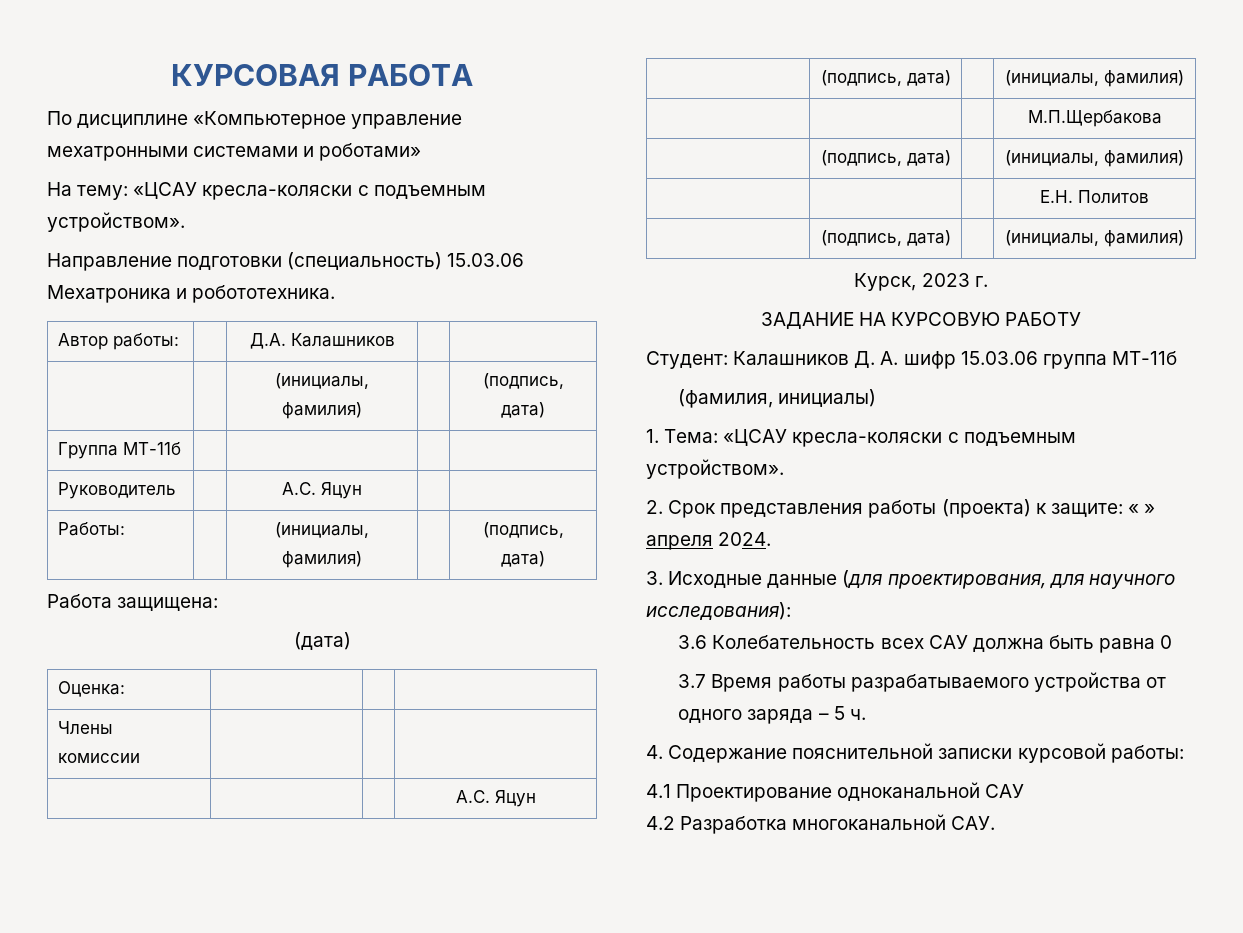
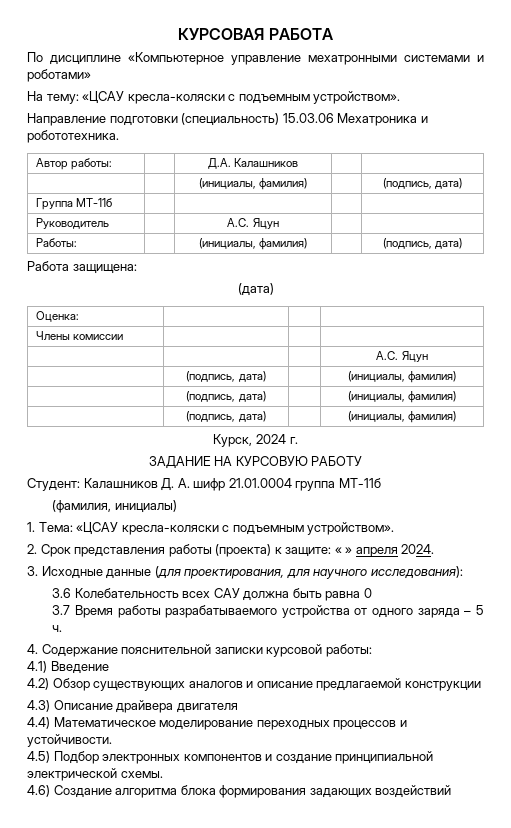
  | | | А.С. Яцун
  | (подпись, дата) | | (инициалы, фамилия)
- | | | М.П.Щербакова
  | (подпись, дата) | | (инициалы, фамилия)
- | | | Е.Н. Политов
- Курск, 2023 г.
+ Курск, 2024 г.
- Студент: Калашников Д. А. шифр 15.03.06 группа МТ-11б
+ Студент: Калашников Д. А. шифр 21.01.0004 группа МТ-11б
- 4.1 Проектирование одноканальной САУ
- 4.2 Разработка многоканальной САУ.
+ 4.1) Введение
+ 4.2) Обзор существующих аналогов и описание предлагаемой конструкции
+ 4.3) Описание драйвера двигателя
+ 4.4) Математическое моделирование переходных процессов и устойчивости.
+ 4.5) Подбор электронных компонентов и создание принципиальной электрической схемы.
+ 4.6) Создание алгоритма блока формирования задающих воздействий

